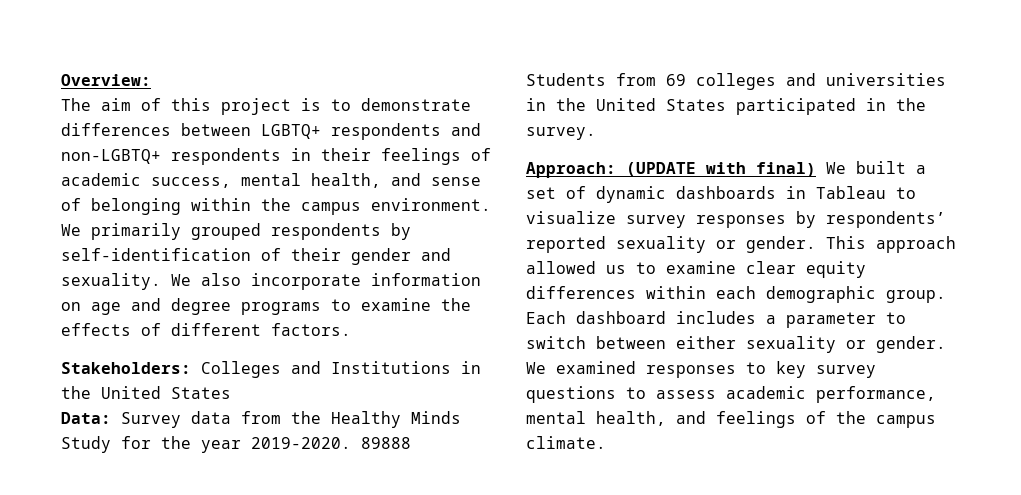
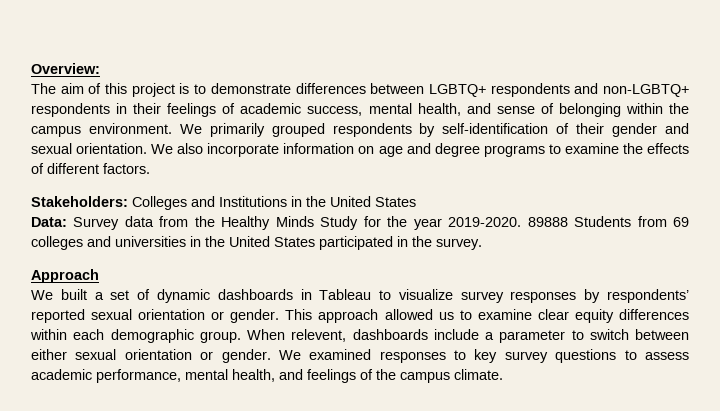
- We primarily grouped respondents by self-identification of their gender and sexuality.
+ We primarily grouped respondents by self-identification of their gender and sexual orientation.
- Approach: (UPDATE with final) We built a set of dynamic dashboards in Tableau to visualize survey responses by respondents’ reported sexuality or gender.
+ Approach
+ We built a set of dynamic dashboards in Tableau to visualize survey responses by respondents’ reported sexual orientation or gender.
- Each dashboard includes a parameter to switch between either sexuality or gender.
+ When relevent, dashboards include a parameter to switch between either sexual orientation or gender.

